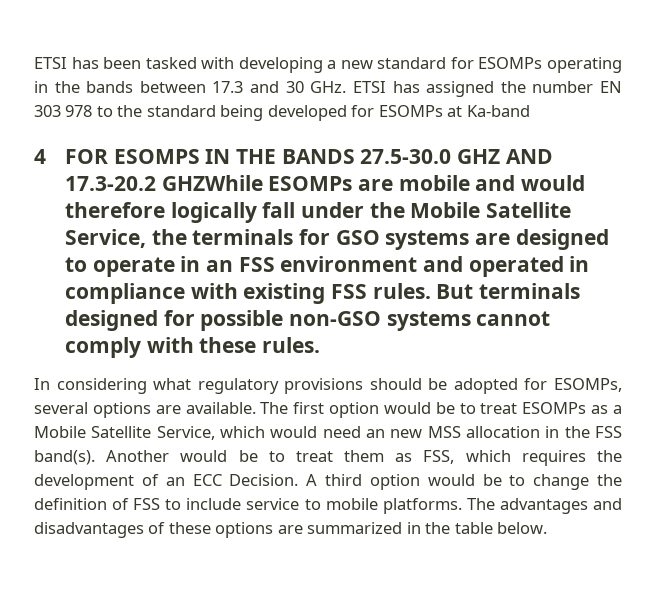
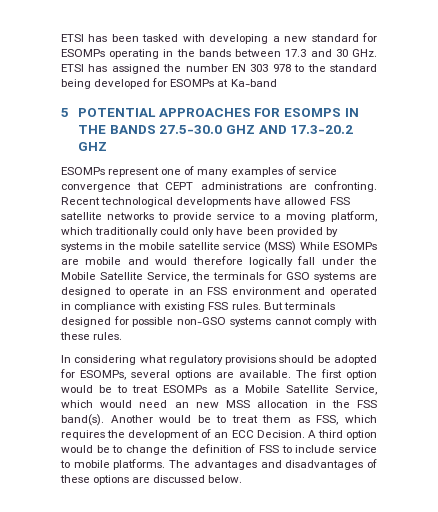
- 4 FOR ESOMPS IN THE BANDS 27.5-30.0 GHZ AND 17.3-20.2 GHZWhile ESOMPs are mobile and would therefore logically fall under the Mobile Satellite Service, the terminals for GSO systems are designed to operate in an FSS environment and operated in compliance with existing FSS rules.
+ 5 POTENTIAL APPROACHES FOR ESOMPS IN THE BANDS 27.5-30.0 GHZ AND 17.3-20.2 GHZ
+ ESOMPs represent one of many examples of service convergence that CEPT administrations are confronting. Recent technological developments have allowed FSS satellite networks to provide service to a moving platform, which traditionally could only have been provided by systems in the mobile satellite service (MSS) While ESOMPs are mobile and would therefore logically fall under the Mobile Satellite Service, the terminals for GSO systems are designed to operate in an FSS environment and operated in compliance with existing FSS rules.
- The advantages and disadvantages of these options are summarized in the table below.
+ The advantages and disadvantages of these options are discussed below.

